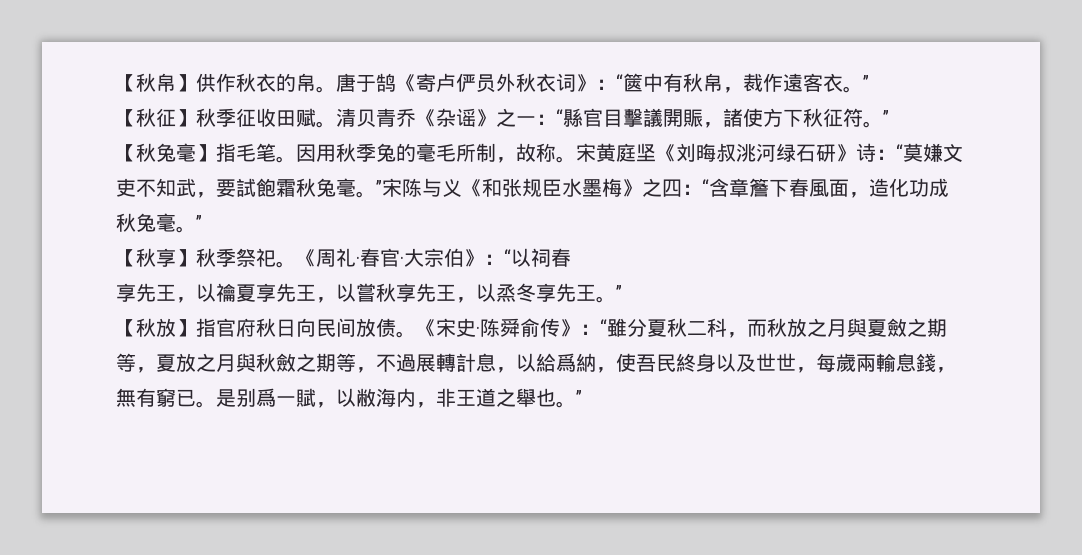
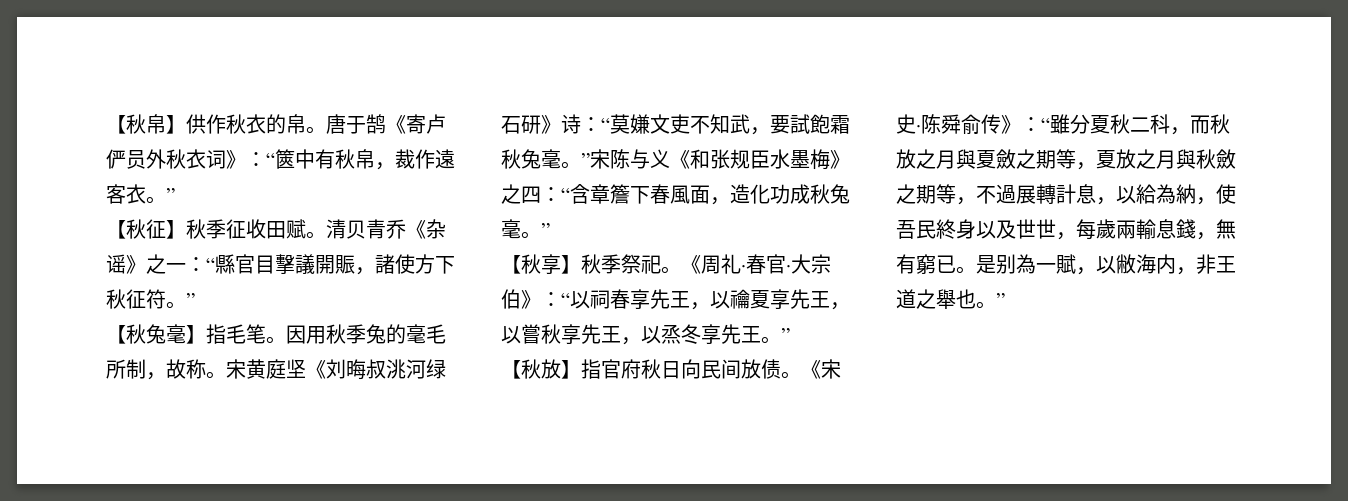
- 《周礼·春官·大宗伯》：“以祠春
- 享先王，以禴夏享先王，以嘗秋享先王，以烝冬享先王。”
+ 《周礼·春官·大宗伯》：“以祠春享先王，以禴夏享先王，以嘗秋享先王，以烝冬享先王。”
- 《宋史·陈舜俞传》：“雖分夏秋二科，而秋放之月與夏斂之期等，夏放之月與秋斂之期等，不過展轉計息，以給爲納，使吾民終身以及世世，每歲兩輸息錢，無有窮已。
+ 《宋史·陈舜俞传》：“雖分夏秋二科，而秋放之月與夏斂之期等，夏放之月與秋斂之期等，不過展轉計息，以給為納，使吾民終身以及世世，每歲兩輸息錢，無有窮已。
- 是别爲一賦，以敝海内，非王道之舉也。”
+ 是别為一賦，以敝海内，非王道之舉也。”

